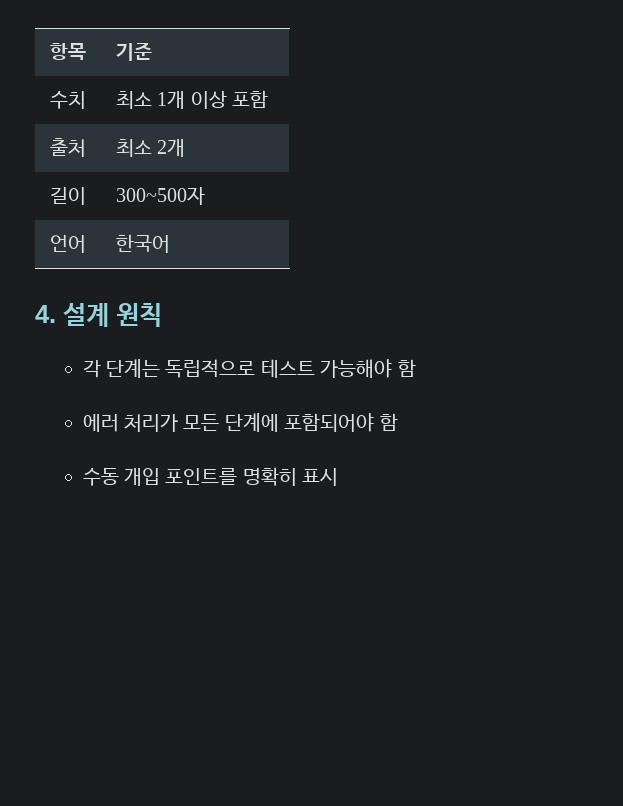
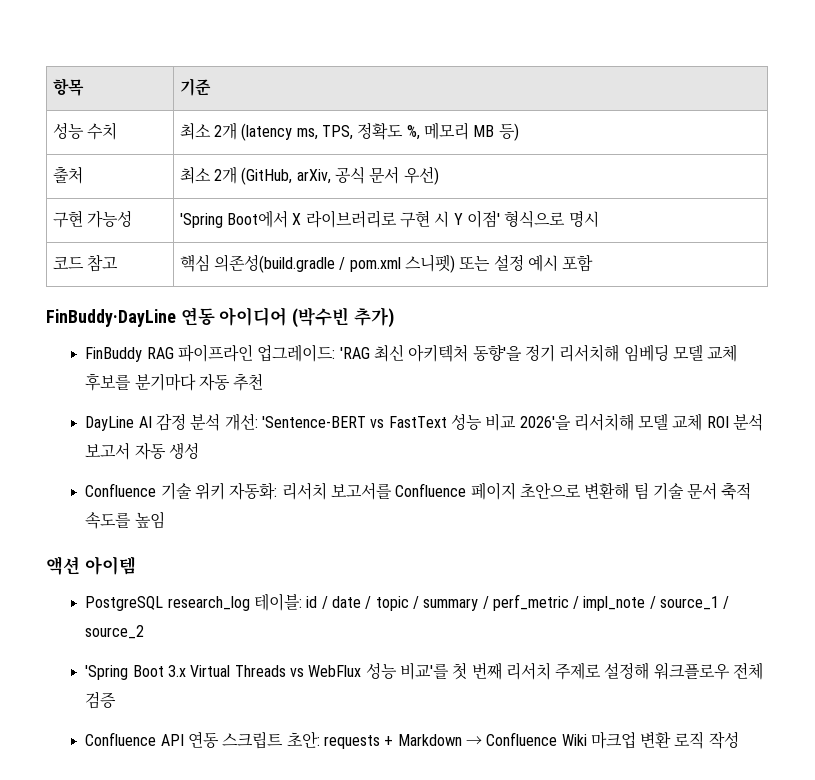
- 수치 | 최소 1개 이상 포함
- 출처 | 최소 2개
- 길이 | 300~500자
- 언어 | 한국어
- 4. 설계 원칙
- 각 단계는 독립적으로 테스트 가능해야 함
- 에러 처리가 모든 단계에 포함되어야 함
- 수동 개입 포인트를 명확히 표시
+ 성능 수치 | 최소 2개 (latency ms, TPS, 정확도 %, 메모리 MB 등)
+ 출처 | 최소 2개 (GitHub, arXiv, 공식 문서 우선)
+ 구현 가능성 | 'Spring Boot에서 X 라이브러리로 구현 시 Y 이점' 형식으로 명시
+ 코드 참고 | 핵심 의존성(build.gradle / pom.xml 스니펫) 또는 설정 예시 포함
+ FinBuddy·DayLine 연동 아이디어 (박수빈 추가)
+ FinBuddy RAG 파이프라인 업그레이드: 'RAG 최신 아키텍처 동향'을 정기 리서치해 임베딩 모델 교체 후보를 분기마다 자동 추천
+ DayLine AI 감정 분석 개선: 'Sentence-BERT vs FastText 성능 비교 2026'을 리서치해 모델 교체 ROI 분석 보고서 자동 생성
+ Confluence 기술 위키 자동화: 리서치 보고서를 Confluence 페이지 초안으로 변환해 팀 기술 문서 축적 속도를 높임
+ 액션 아이템
+ PostgreSQL research_log 테이블: id / date / topic / summary / perf_metric / impl_note / source_1 / source_2
+ 'Spring Boot 3.x Virtual Threads vs WebFlux 성능 비교'를 첫 번째 리서치 주제로 설정해 워크플로우 전체 검증
+ Confluence API 연동 스크립트 초안: requests + Markdown → Confluence Wiki 마크업 변환 로직 작성

